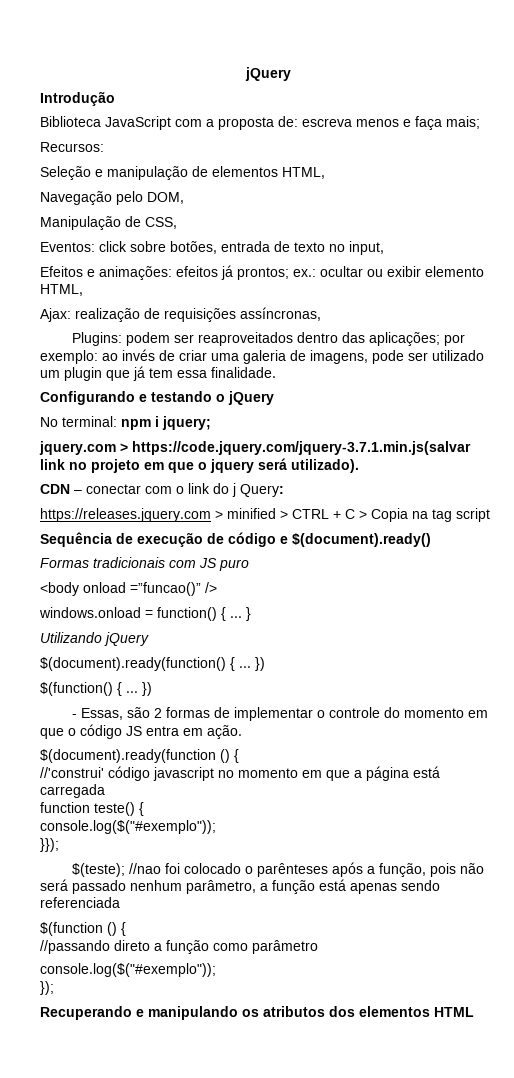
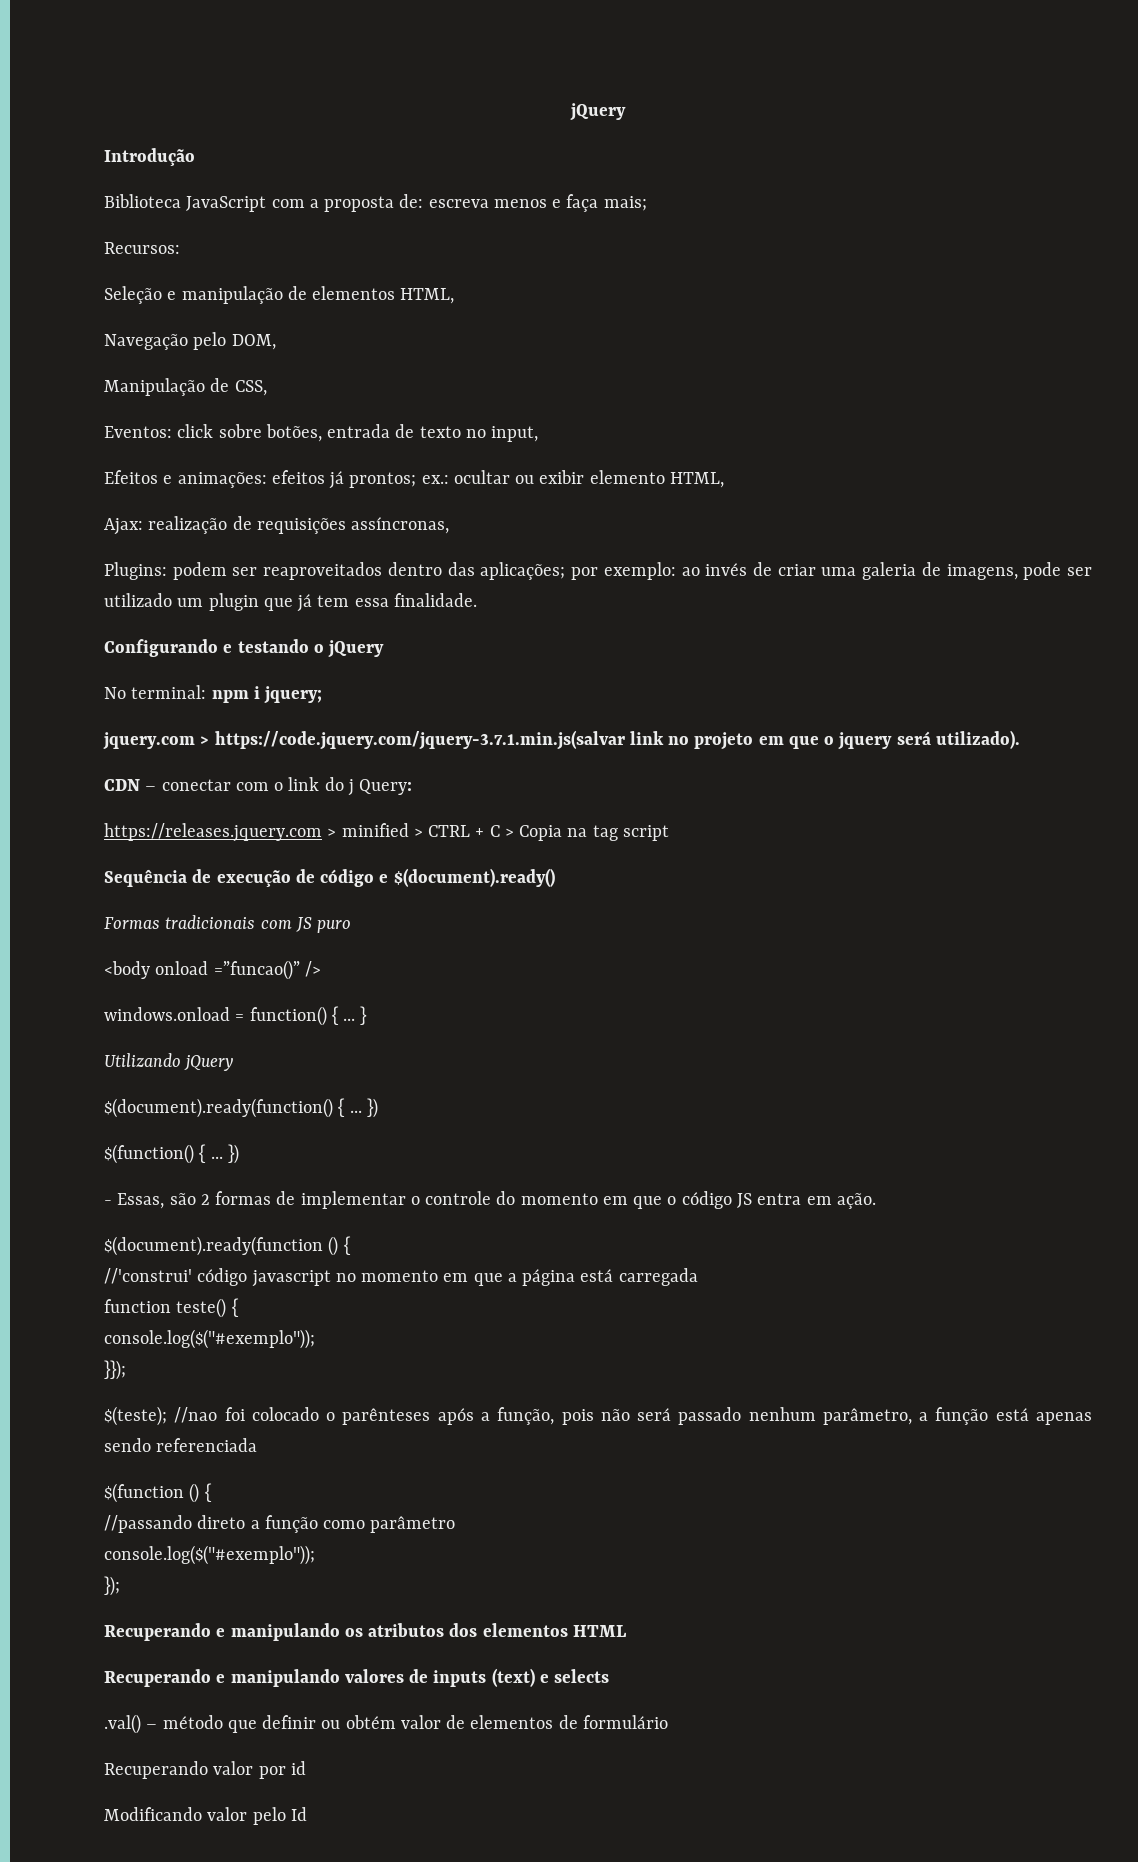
+ Recuperando e manipulando valores de inputs (text) e selects
+ .val() – método que definir ou obtém valor de elementos de formulário
+ Recuperando valor por id
+ Modificando valor pelo Id

